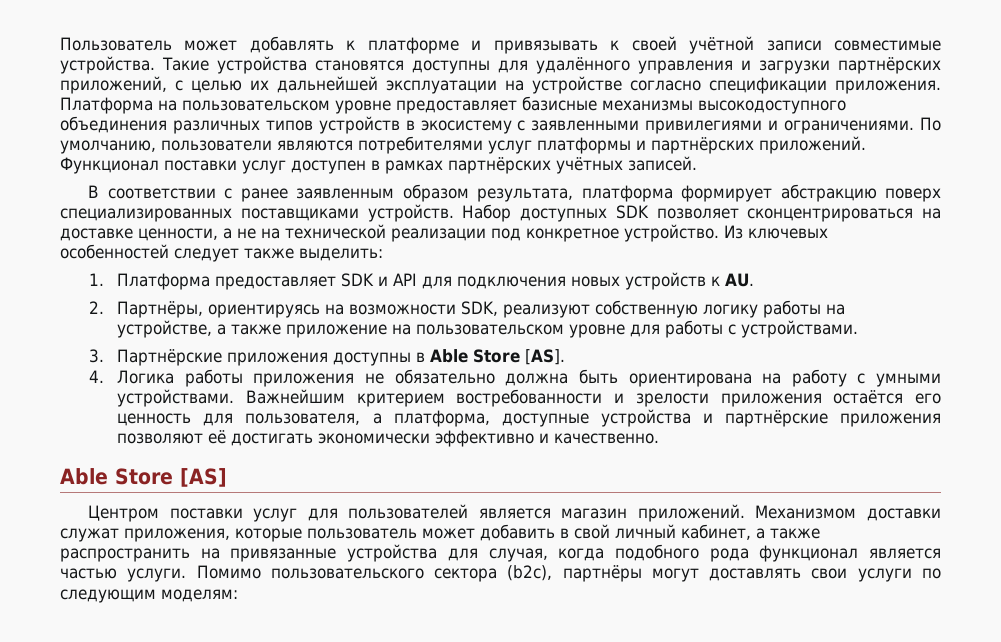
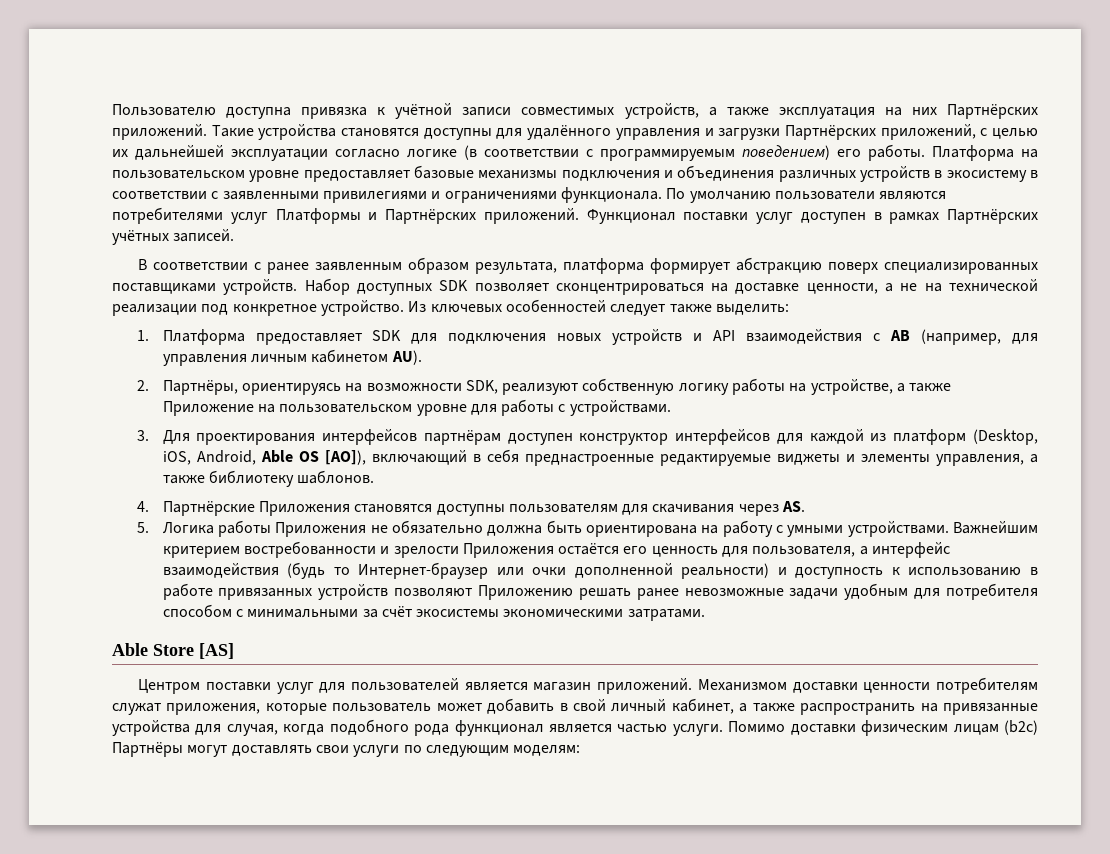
- Пользователь может добавлять к платформе и привязывать к своей учётной записи совместимые устройства.
+ Пользователю доступна привязка к учётной записи совместимых устройств, а также эксплуатация на них Партнёрских приложений.
- Такие устройства становятся доступны для удалённого управления и загрузки партнёрских приложений, с целью их дальнейшей эксплуатации на устройстве согласно спецификации приложения.
+ Такие устройства становятся доступны для удалённого управления и загрузки Партнёрских приложений, с целью их дальнейшей эксплуатации согласно логике (в соответствии с программируемым поведением) его работы.
- Платформа на пользовательском уровне предоставляет базисные механизмы высокодоступного объединения различных типов устройств в экосистему с заявленными привилегиями и ограничениями. По умолчанию, пользователи являются потребителями услуг платформы и партнёрских приложений.
+ Платформа на пользовательском уровне предоставляет базовые механизмы подключения и объединения различных устройств в экосистему в соответствии с заявленными привилегиями и ограничениями функционала. По умолчанию пользователи являются потребителями услуг Платформы и Партнёрских приложений.
- Функционал поставки услуг доступен в рамках партнёрских учётных записей.
+ Функционал поставки услуг доступен в рамках Партнёрских учётных записей.
- 1. Платформа предоставляет SDK и API для подключения новых устройств к AU.
+ 1. Платформа предоставляет SDK для подключения новых устройств и API взаимодействия с AB (например, для управления личным кабинетом AU).
- 2. Партнёры, ориентируясь на возможности SDK, реализуют собственную логику работы на устройстве, а также приложение на пользовательском уровне для работы с устройствами.
+ 2. Партнёры, ориентируясь на возможности SDK, реализуют собственную логику работы на устройстве, а также Приложение на пользовательском уровне для работы с устройствами.
- 3. Партнёрские приложения доступны в Able Store [AS].
- 4. Логика работы приложения не обязательно должна быть ориентирована на работу с умными устройствами.
+ 3. Для проектирования интерфейсов партнёрам доступен конструктор интерфейсов для каждой из платформ (Desktop, iOS, Android, Able OS [AO]), включающий в себя преднастроенные редактируемые виджеты и элементы управления, а также библиотеку шаблонов.
+ 4. Партнёрские Приложения становятся доступны пользователям для скачивания через AS.
+ 5. Логика работы Приложения не обязательно должна быть ориентирована на работу с умными устройствами.
- Важнейшим критерием востребованности и зрелости приложения остаётся его ценность для пользователя, а платформа, доступные устройства и партнёрские приложения позволяют её достигать экономически эффективно и качественно.
+ Важнейшим критерием востребованности и зрелости Приложения остаётся его ценность для пользователя, а интерфейс взаимодействия (будь то Интернет-браузер или очки дополненной реальности) и доступность к использованию в работе привязанных устройств позволяют Приложению решать ранее невозможные задачи удобным для потребителя способом с минимальными за счёт экосистемы экономическими затратами.
- Механизмом доставки служат приложения, которые пользователь может добавить в свой личный кабинет, а также распространить на привязанные устройства для случая, когда подобного рода функционал является частью услуги.
+ Механизмом доставки ценности потребителям служат приложения, которые пользователь может добавить в свой личный кабинет, а также распространить на привязанные устройства для случая, когда подобного рода функционал является частью услуги.
- Помимо пользовательского сектора (b2c), партнёры могут доставлять свои услуги по следующим моделям:
+ Помимо доставки физическим лицам (b2c) Партнёры могут доставлять свои услуги по следующим моделям:

